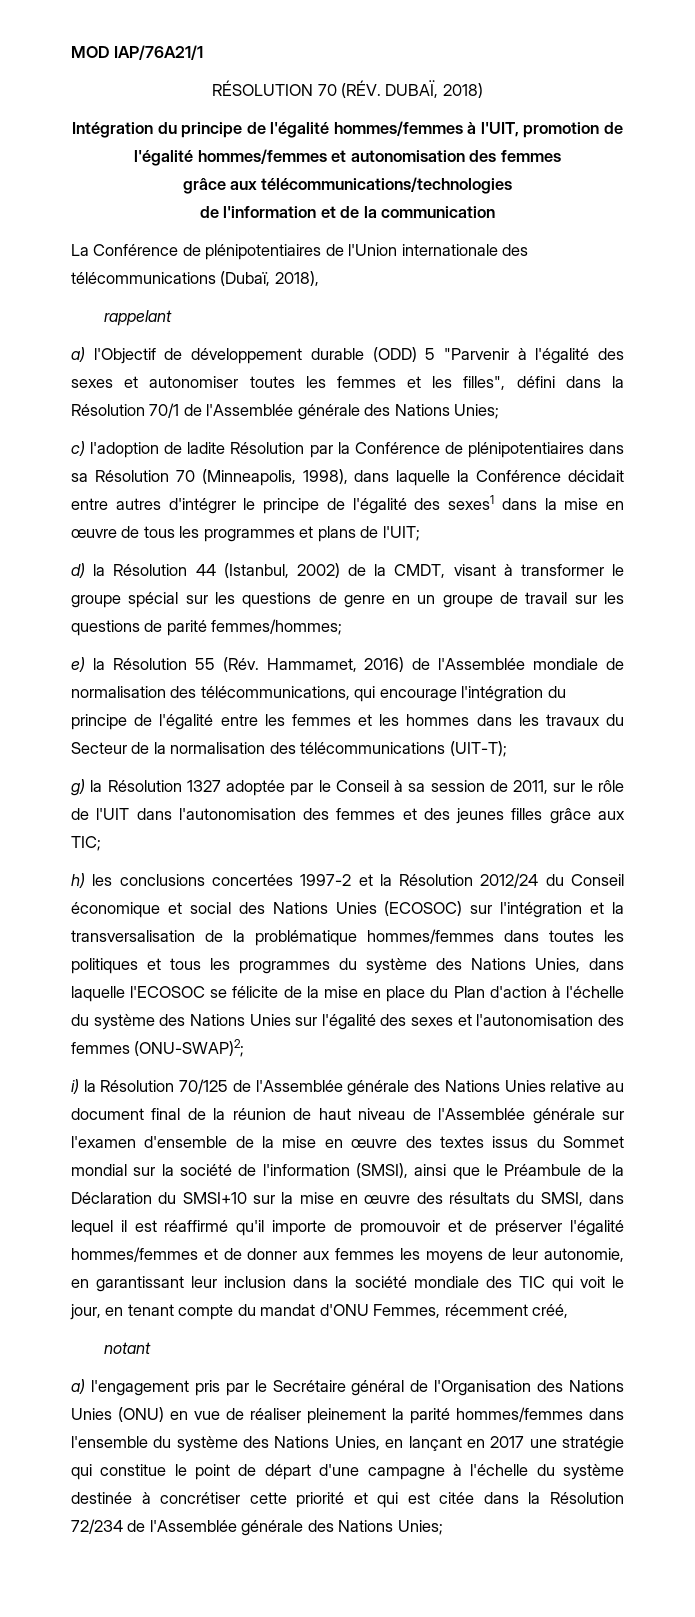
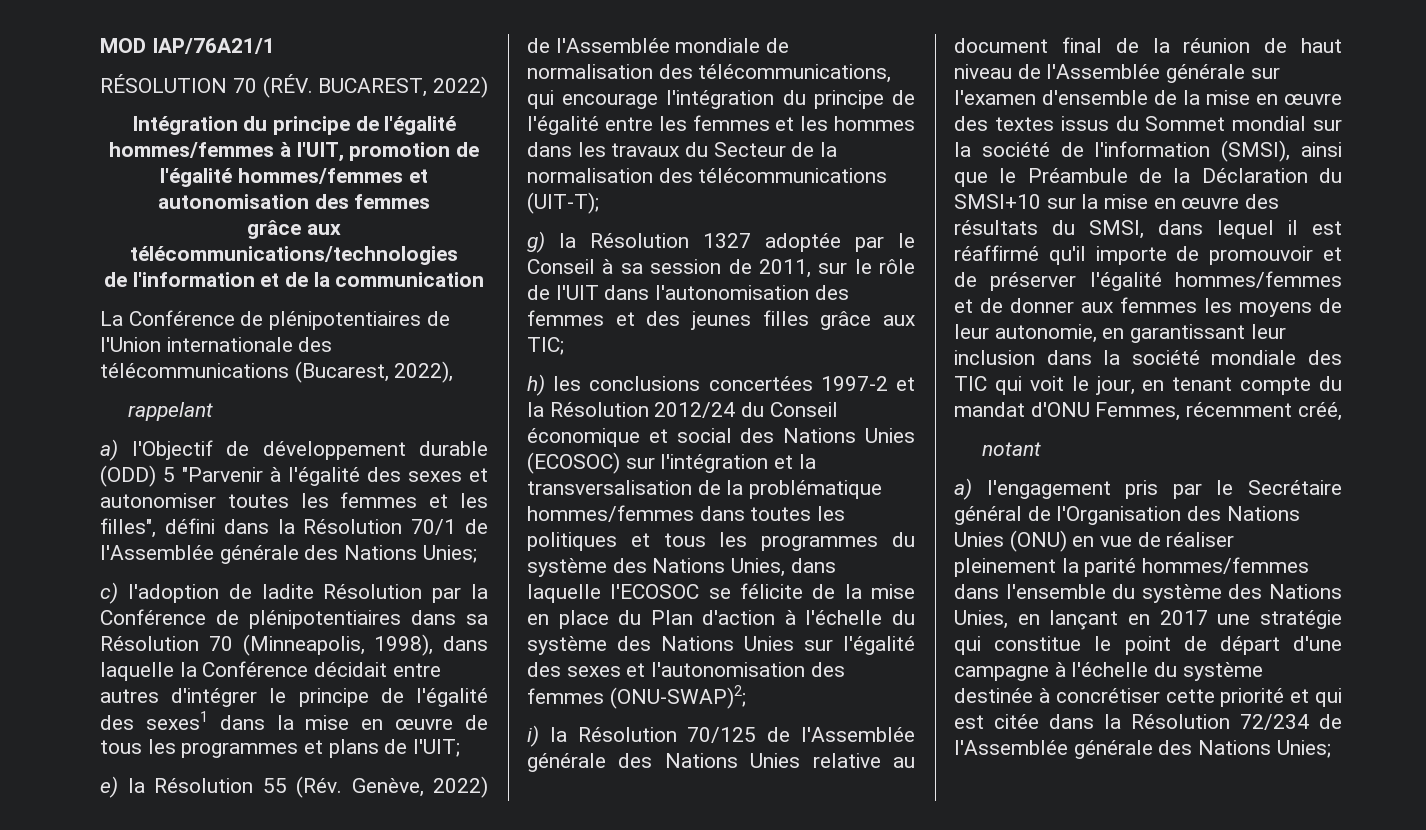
- RÉSOLUTION 70 (RÉV. DUBAÏ, 2018)
+ RÉSOLUTION 70 (RÉV. BUCAREST, 2022)
- La Conférence de plénipotentiaires de l'Union internationale des télécommunications (Dubaï, 2018),
+ La Conférence de plénipotentiaires de l'Union internationale des télécommunications (Bucarest, 2022),
- d) la Résolution 44 (Istanbul, 2002) de la CMDT, visant à transformer le groupe spécial sur les questions de genre en un groupe de travail sur les questions de parité femmes/hommes;
- e) la Résolution 55 (Rév. Hammamet, 2016) de l'Assemblée mondiale de normalisation des télécommunications, qui encourage l'intégration du principe de l'égalité entre les femmes et les hommes dans les travaux du Secteur de la normalisation des télécommunications (UIT-T);
+ e) la Résolution 55 (Rév. Genève, 2022) de l'Assemblée mondiale de normalisation des télécommunications, qui encourage l'intégration du principe de l'égalité entre les femmes et les hommes dans les travaux du Secteur de la normalisation des télécommunications (UIT-T);

